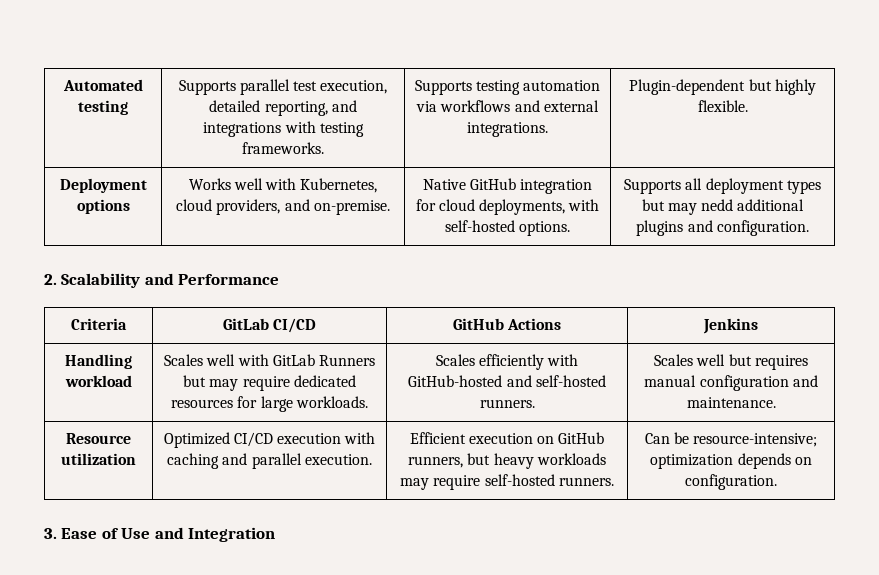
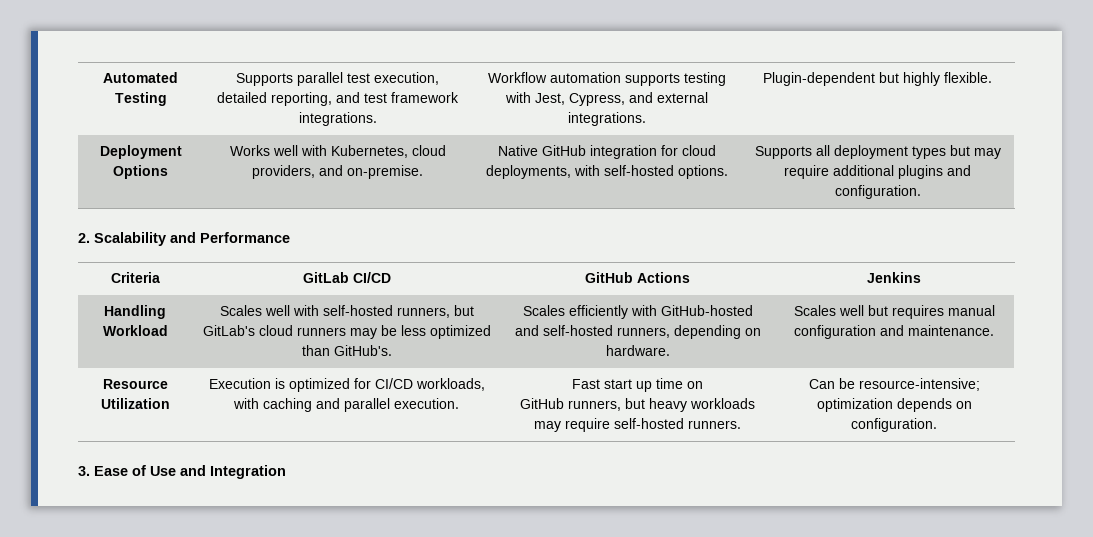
- Automated testing | Supports parallel test execution, detailed reporting, and integrations with testing frameworks. | Supports testing automation via workflows and external integrations. | Plugin-dependent but highly flexible.
+ Automated Testing | Supports parallel test execution, detailed reporting, and test framework integrations. | Workflow automation supports testing with Jest, Cypress, and external integrations. | Plugin-dependent but highly flexible.
- Deployment options | Works well with Kubernetes, cloud providers, and on-premise. | Native GitHub integration for cloud deployments, with self-hosted options. | Supports all deployment types but may nedd additional plugins and configuration.
+ Deployment Options | Works well with Kubernetes, cloud providers, and on-premise. | Native GitHub integration for cloud deployments, with self-hosted options. | Supports all deployment types but may require additional plugins and configuration.
- Handling workload | Scales well with GitLab Runners but may require dedicated resources for large workloads. | Scales efficiently with GitHub-hosted and self-hosted runners. | Scales well but requires manual configuration and maintenance.
+ Handling Workload | Scales well with self-hosted runners, but GitLab's cloud runners may be less optimized than GitHub's. | Scales efficiently with GitHub-hosted and self-hosted runners, depending on hardware. | Scales well but requires manual configuration and maintenance.
- Resource utilization | Optimized CI/CD execution with caching and parallel execution. | Efficient execution on GitHub runners, but heavy workloads may require self-hosted runners. | Can be resource-intensive; optimization depends on configuration.
+ Resource Utilization | Execution is optimized for CI/CD workloads, with caching and parallel execution. | Fast start up time on
+ GitHub runners, but heavy workloads may require self-hosted runners. | Can be resource-intensive; optimization depends on configuration.

